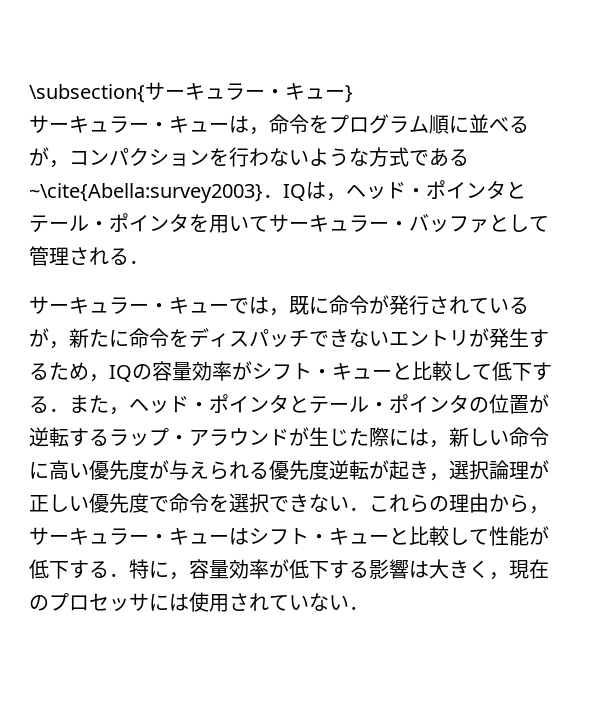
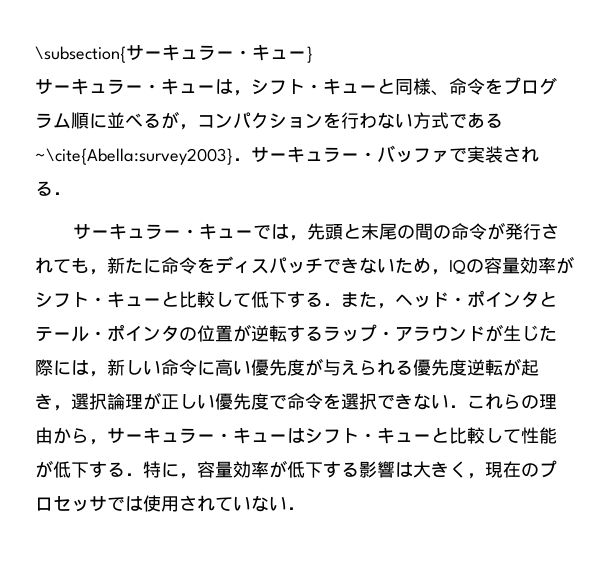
- サーキュラー・キューは，命令をプログラム順に並べるが，コンパクションを行わないような方式である~\cite{Abella:survey2003}．IQは，ヘッド・ポインタとテール・ポインタを用いてサーキュラー・バッファとして管理される．
+ サーキュラー・キューは，シフト・キューと同様、命令をプログラム順に並べるが，コンパクションを行わない方式である~\cite{Abella:survey2003}．サーキュラー・バッファで実装される．
- サーキュラー・キューでは，既に命令が発行されているが，新たに命令をディスパッチできないエントリが発生するため，IQの容量効率がシフト・キューと比較して低下する．また，ヘッド・ポインタとテール・ポインタの位置が逆転するラップ・アラウンドが生じた際には，新しい命令に高い優先度が与えられる優先度逆転が起き，選択論理が正しい優先度で命令を選択できない．これらの理由から，サーキュラー・キューはシフト・キューと比較して性能が低下する．特に，容量効率が低下する影響は大きく，現在のプロセッサには使用されていない．
+ サーキュラー・キューでは，先頭と末尾の間の命令が発行されても，新たに命令をディスパッチできないため，IQの容量効率がシフト・キューと比較して低下する．また，ヘッド・ポインタとテール・ポインタの位置が逆転するラップ・アラウンドが生じた際には，新しい命令に高い優先度が与えられる優先度逆転が起き，選択論理が正しい優先度で命令を選択できない．これらの理由から，サーキュラー・キューはシフト・キューと比較して性能が低下する．特に，容量効率が低下する影響は大きく，現在のプロセッサでは使用されていない．

